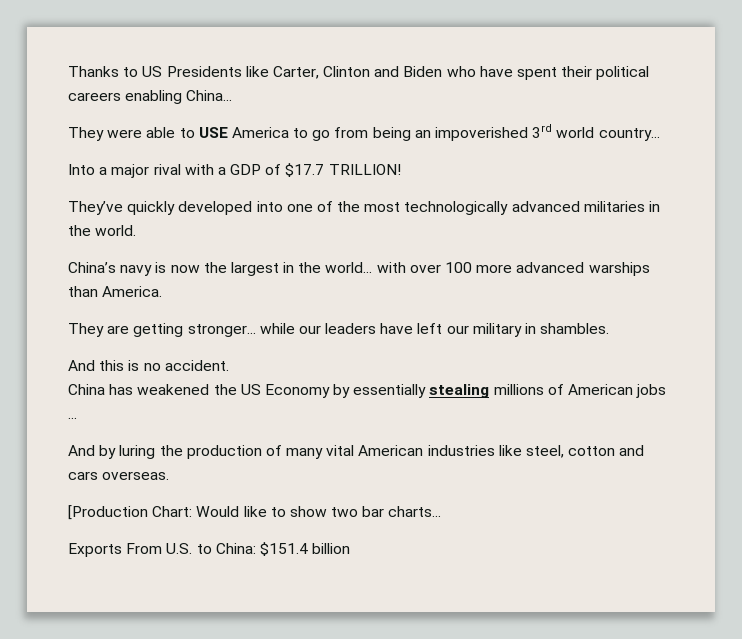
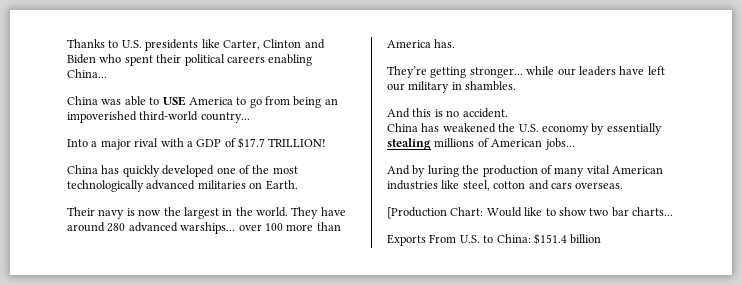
- Thanks to US Presidents like Carter, Clinton and Biden who have spent their political careers enabling China...
+ Thanks to U.S. presidents like Carter, Clinton and Biden who spent their political careers enabling China...
- They were able to USE America to go from being an impoverished 3rd world country...
+ China was able to USE America to go from being an impoverished third-world country...
- They’ve quickly developed into one of the most technologically advanced militaries in the world.
- China’s navy is now the largest in the world... with over 100 more advanced warships than America.
- They are getting stronger... while our leaders have left our military in shambles.
+ China has quickly developed one of the most technologically advanced militaries on Earth.
+ Their navy is now the largest in the world. They have around 280 advanced warships... over 100 more than America has.
+ They’re getting stronger... while our leaders have left our military in shambles.
- China has weakened the US Economy by essentially stealing millions of American jobs ...
+ China has weakened the U.S. economy by essentially stealing millions of American jobs...

